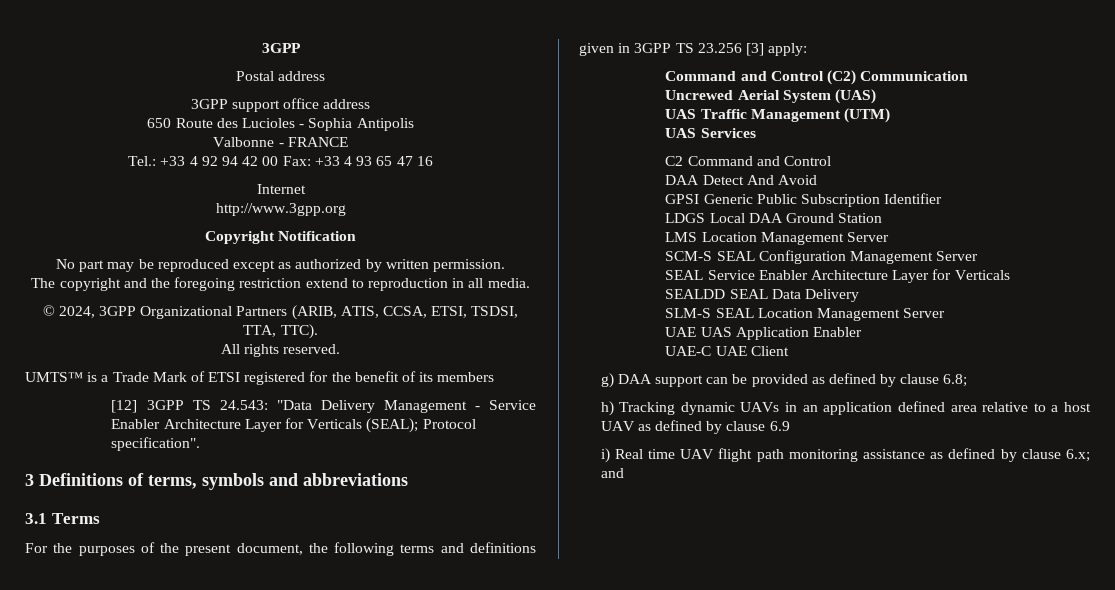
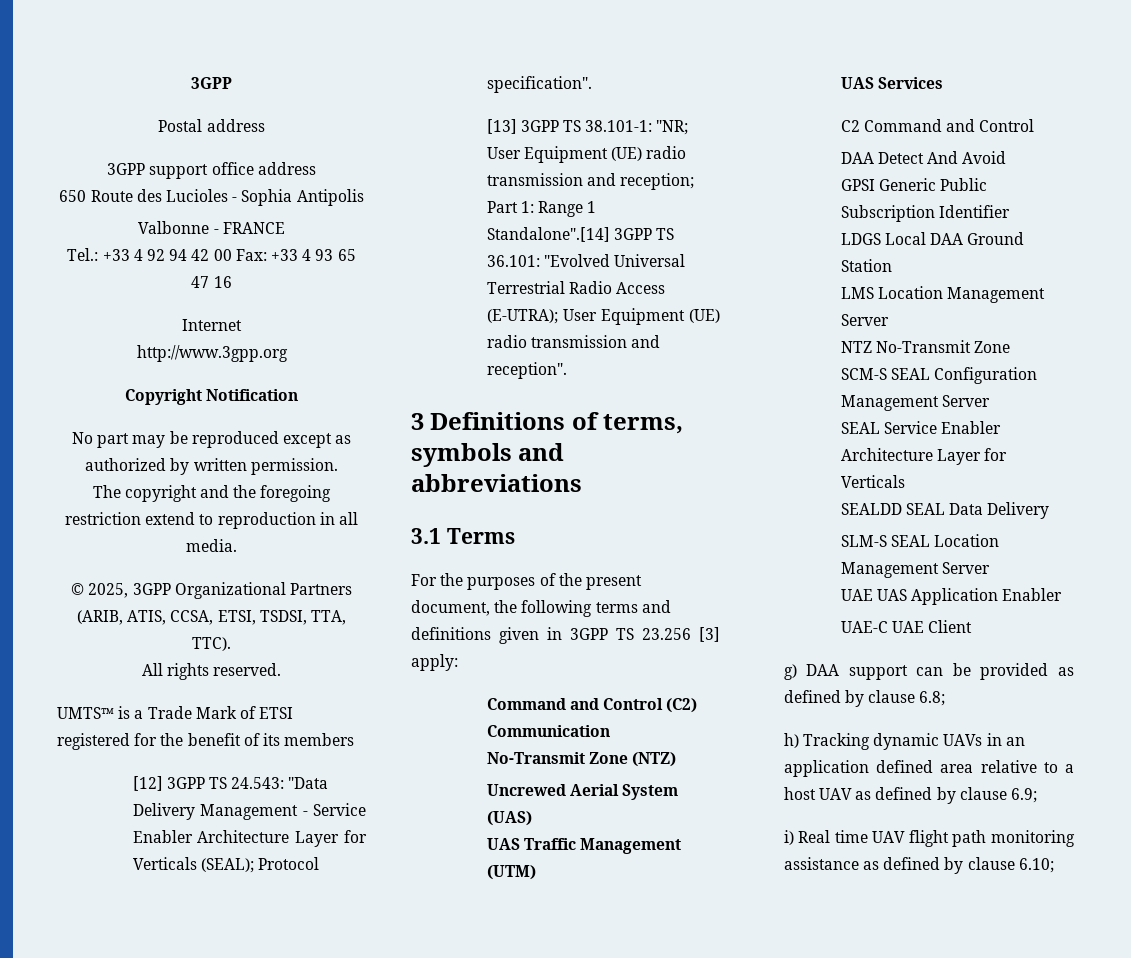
- © 2024, 3GPP Organizational Partners (ARIB, ATIS, CCSA, ETSI, TSDSI, TTA, TTC).
+ © 2025, 3GPP Organizational Partners (ARIB, ATIS, CCSA, ETSI, TSDSI, TTA, TTC).
+ [13] 3GPP TS 38.101-1: "NR; User Equipment (UE) radio transmission and reception; Part 1: Range 1 Standalone".[14] 3GPP TS 36.101: "Evolved Universal Terrestrial Radio Access (E-UTRA); User Equipment (UE) radio transmission and reception".
+ No-Transmit Zone (NTZ)
+ NTZ No-Transmit Zone
- h) Tracking dynamic UAVs in an application defined area relative to a host UAV as defined by clause 6.9
+ h) Tracking dynamic UAVs in an application defined area relative to a host UAV as defined by clause 6.9;
- i) Real time UAV flight path monitoring assistance as defined by clause 6.x; and
+ i) Real time UAV flight path monitoring assistance as defined by clause 6.10;

